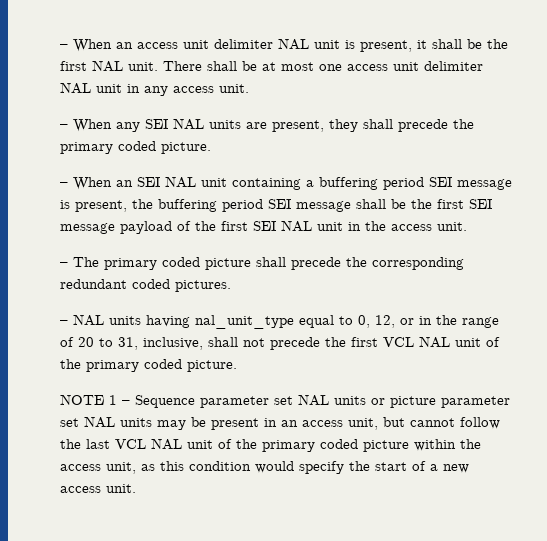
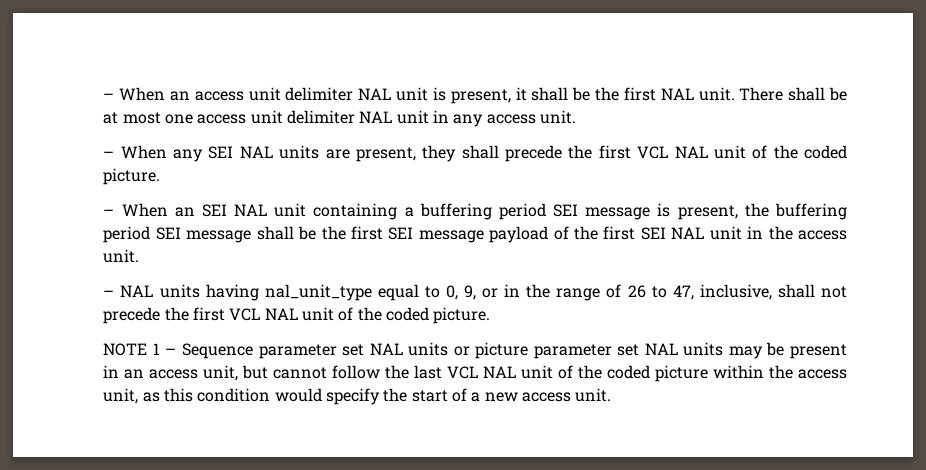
- – When any SEI NAL units are present, they shall precede the primary coded picture.
+ – When any SEI NAL units are present, they shall precede the first VCL NAL unit of the coded picture.
- – The primary coded picture shall precede the corresponding redundant coded pictures.
- – NAL units having nal_unit_type equal to 0, 12, or in the range of 20 to 31, inclusive, shall not precede the first VCL NAL unit of the primary coded picture.
+ – NAL units having nal_unit_type equal to 0, 9, or in the range of 26 to 47, inclusive, shall not precede the first VCL NAL unit of the coded picture.
- NOTE 1 – Sequence parameter set NAL units or picture parameter set NAL units may be present in an access unit, but cannot follow the last VCL NAL unit of the primary coded picture within the access unit, as this condition would specify the start of a new access unit.
+ NOTE 1 – Sequence parameter set NAL units or picture parameter set NAL units may be present in an access unit, but cannot follow the last VCL NAL unit of the coded picture within the access unit, as this condition would specify the start of a new access unit.

